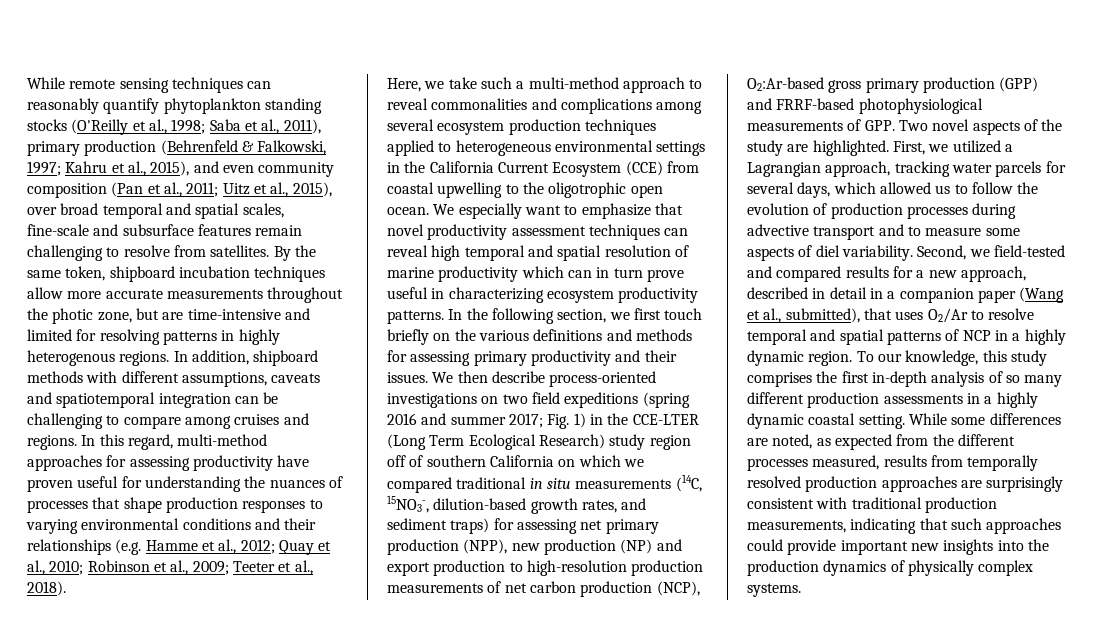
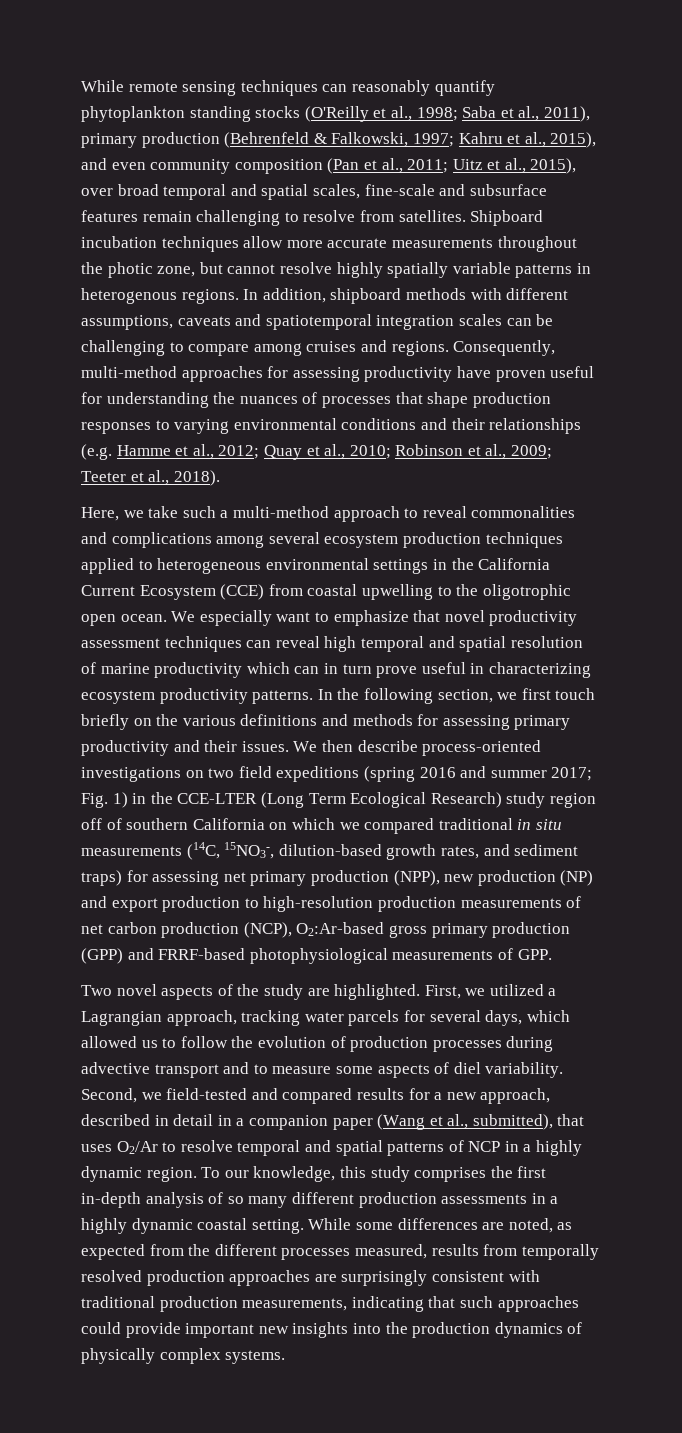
- By the same token, shipboard incubation techniques allow more accurate measurements throughout the photic zone, but are time-intensive and limited for resolving patterns in highly heterogenous regions.
+ Shipboard incubation techniques allow more accurate measurements throughout the photic zone, but cannot resolve highly spatially variable patterns in heterogenous regions.
- In addition, shipboard methods with different assumptions, caveats and spatiotemporal integration can be challenging to compare among cruises and regions.
+ In addition, shipboard methods with different assumptions, caveats and spatiotemporal integration scales can be challenging to compare among cruises and regions.
- In this regard, multi-method approaches for assessing productivity have proven useful for understanding the nuances of processes that shape production responses to varying environmental conditions and their relationships (e.g. Hamme et al., 2012; Quay et al., 2010; Robinson et al., 2009; Teeter et al., 2018).
+ Consequently, multi-method approaches for assessing productivity have proven useful for understanding the nuances of processes that shape production responses to varying environmental conditions and their relationships (e.g. Hamme et al., 2012; Quay et al., 2010; Robinson et al., 2009; Teeter et al., 2018).
- Fig. 1) in the CCE-LTER (Long Term Ecological Research) study region off of southern California on which we compared traditional in situ measurements (14C, 15NO3-, dilution-based growth rates, and sediment traps) for assessing net primary production (NPP), new production (NP) and export production to high-resolution production measurements of net carbon production (NCP), O2:Ar-based gross primary production (GPP) and FRRF-based photophysiological measurements of GPP. Two novel aspects of the study are highlighted.
+ Fig. 1) in the CCE-LTER (Long Term Ecological Research) study region off of southern California on which we compared traditional in situ measurements (14C, 15NO3-, dilution-based growth rates, and sediment traps) for assessing net primary production (NPP), new production (NP) and export production to high-resolution production measurements of net carbon production (NCP), O2:Ar-based gross primary production (GPP) and FRRF-based photophysiological measurements of GPP.
+ Two novel aspects of the study are highlighted.

